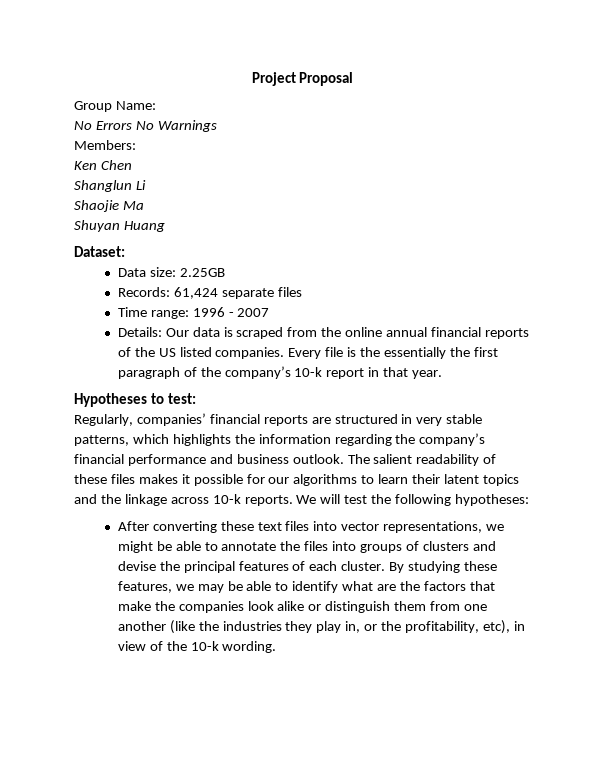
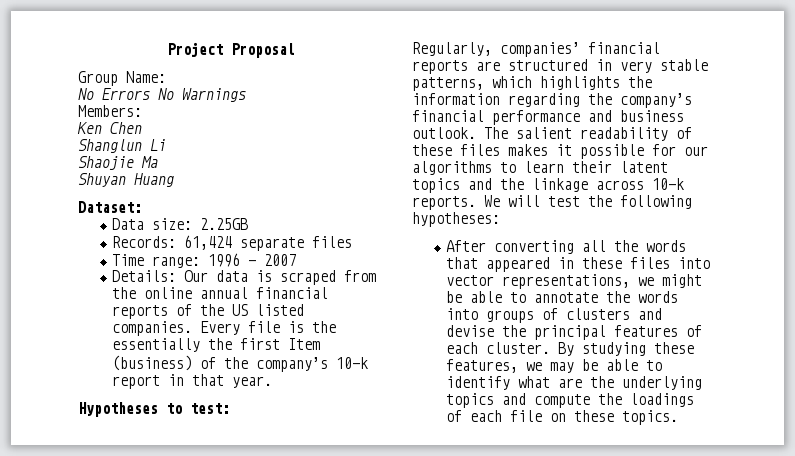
- Every file is the essentially the first paragraph of the company’s 10-k report in that year.
+ Every file is the essentially the first Item (business) of the company’s 10-k report in that year.
- After converting these text files into vector representations, we might be able to annotate the files into groups of clusters and devise the principal features of each cluster.
+ After converting all the words that appeared in these files into vector representations, we might be able to annotate the words into groups of clusters and devise the principal features of each cluster.
- By studying these features, we may be able to identify what are the factors that make the companies look alike or distinguish them from one another (like the industries they play in, or the profitability, etc), in view of the 10-k wording.
+ By studying these features, we may be able to identify what are the underlying topics and compute the loadings of each file on these topics.

